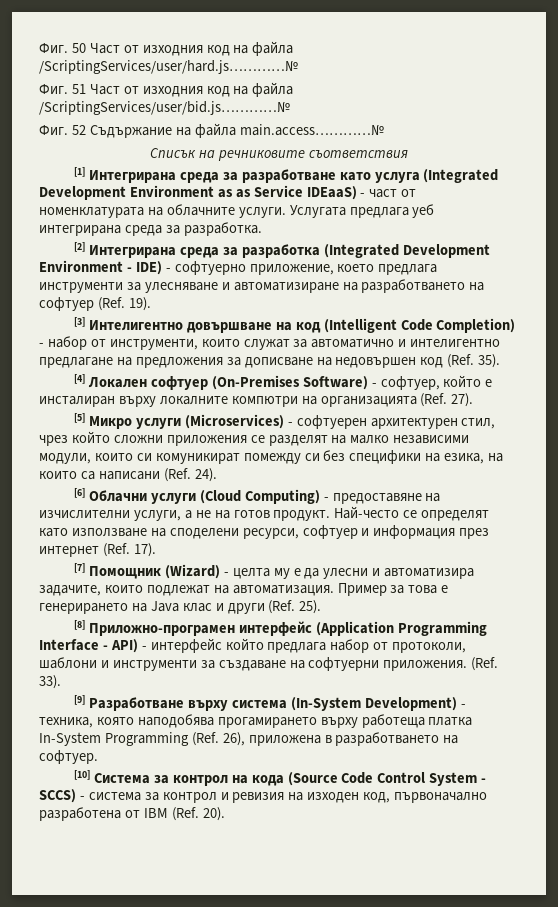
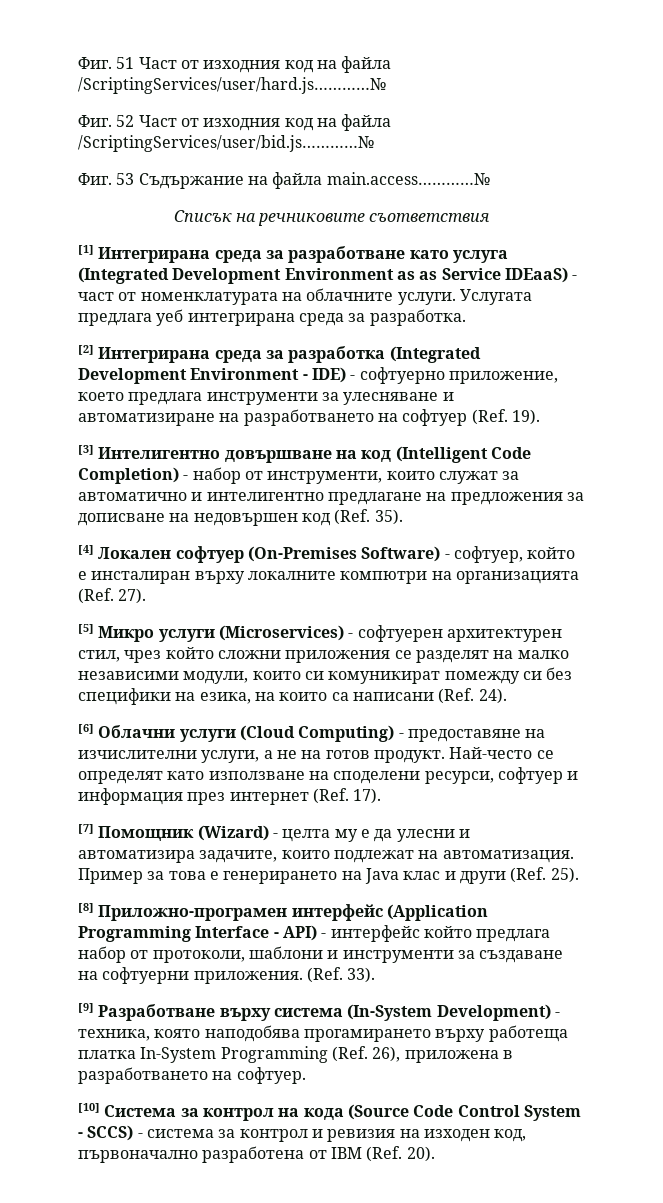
- Фиг. 50 Част от изходния код на файла /ScriptingServices/user/hard.js…………№
+ Фиг. 51 Част от изходния код на файла /ScriptingServices/user/hard.js…………№
- Фиг. 51 Част от изходния код на файла /ScriptingServices/user/bid.js…………№
+ Фиг. 52 Част от изходния код на файла /ScriptingServices/user/bid.js…………№
- Фиг. 52 Съдържание на файла main.access…………№
+ Фиг. 53 Съдържание на файла main.access…………№

